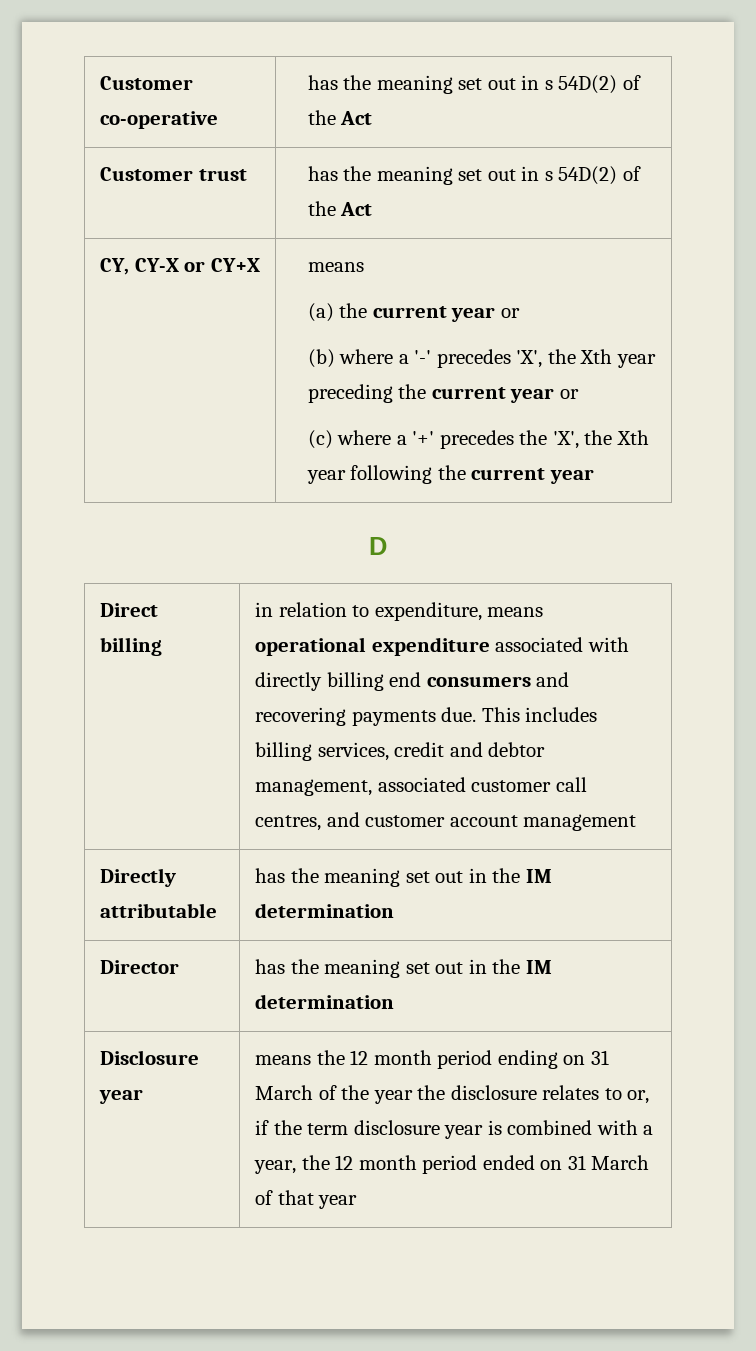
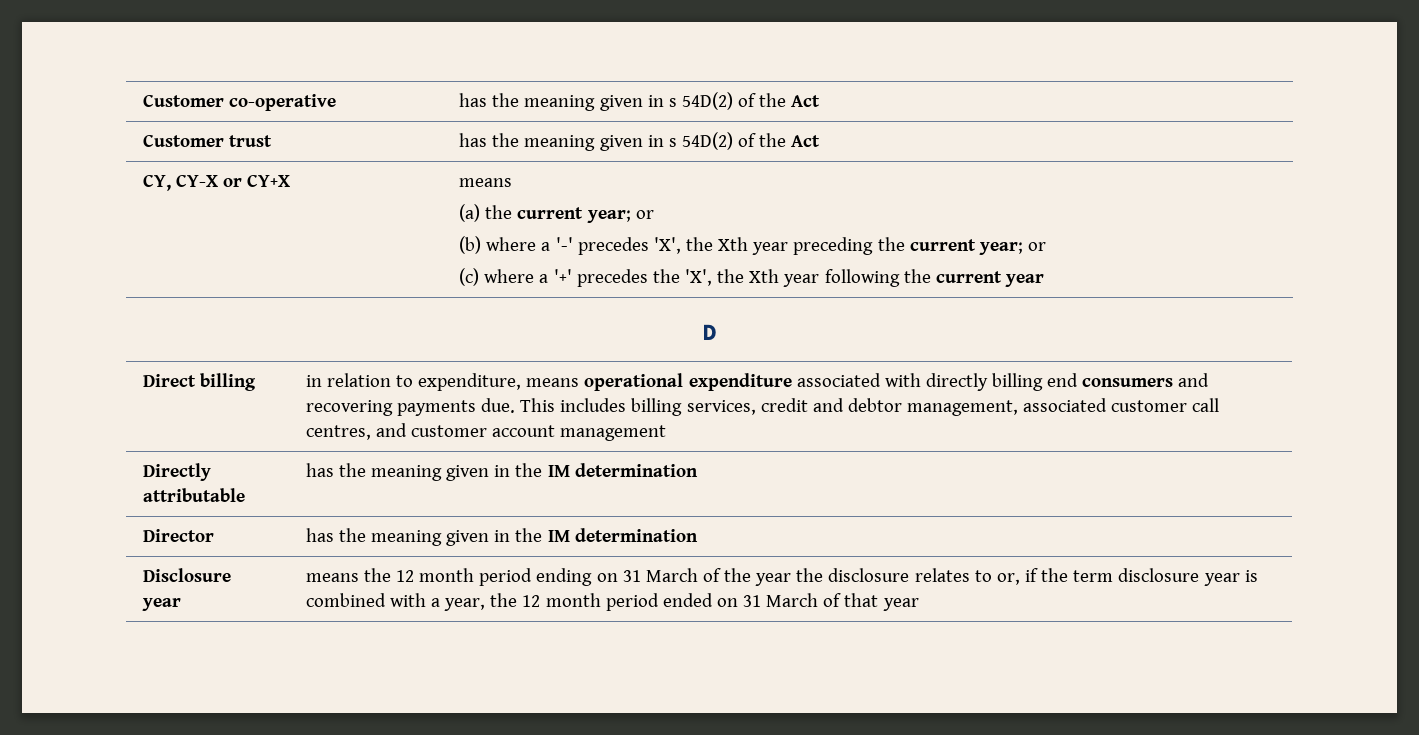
- Customer co-operative | has the meaning set out in s 54D(2) of the Act
+ Customer co-operative | has the meaning given in s 54D(2) of the Act
- Customer trust | has the meaning set out in s 54D(2) of the Act
+ Customer trust | has the meaning given in s 54D(2) of the Act
  CY, CY-X or CY+X | means
- (a) the current year or
- (b) where a '-' precedes 'X', the Xth year preceding the current year or
+ (a) the current year; or
+ (b) where a '-' precedes 'X', the Xth year preceding the current year; or
- Directly attributable | has the meaning set out in the IM determination
+ Directly attributable | has the meaning given in the IM determination
- Director | has the meaning set out in the IM determination
+ Director | has the meaning given in the IM determination

